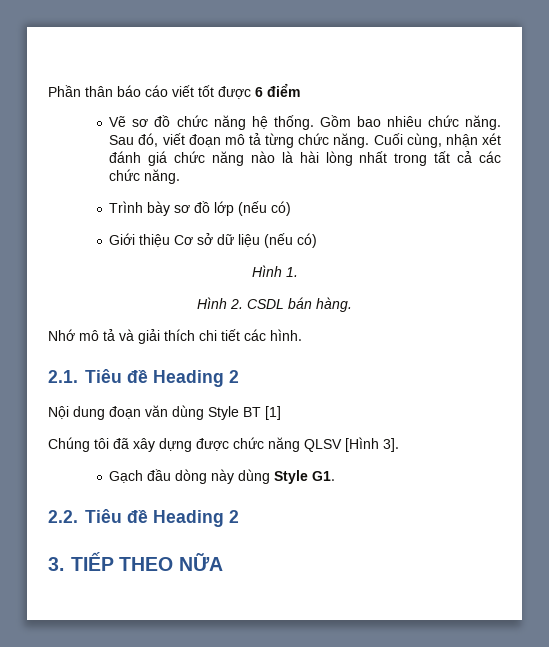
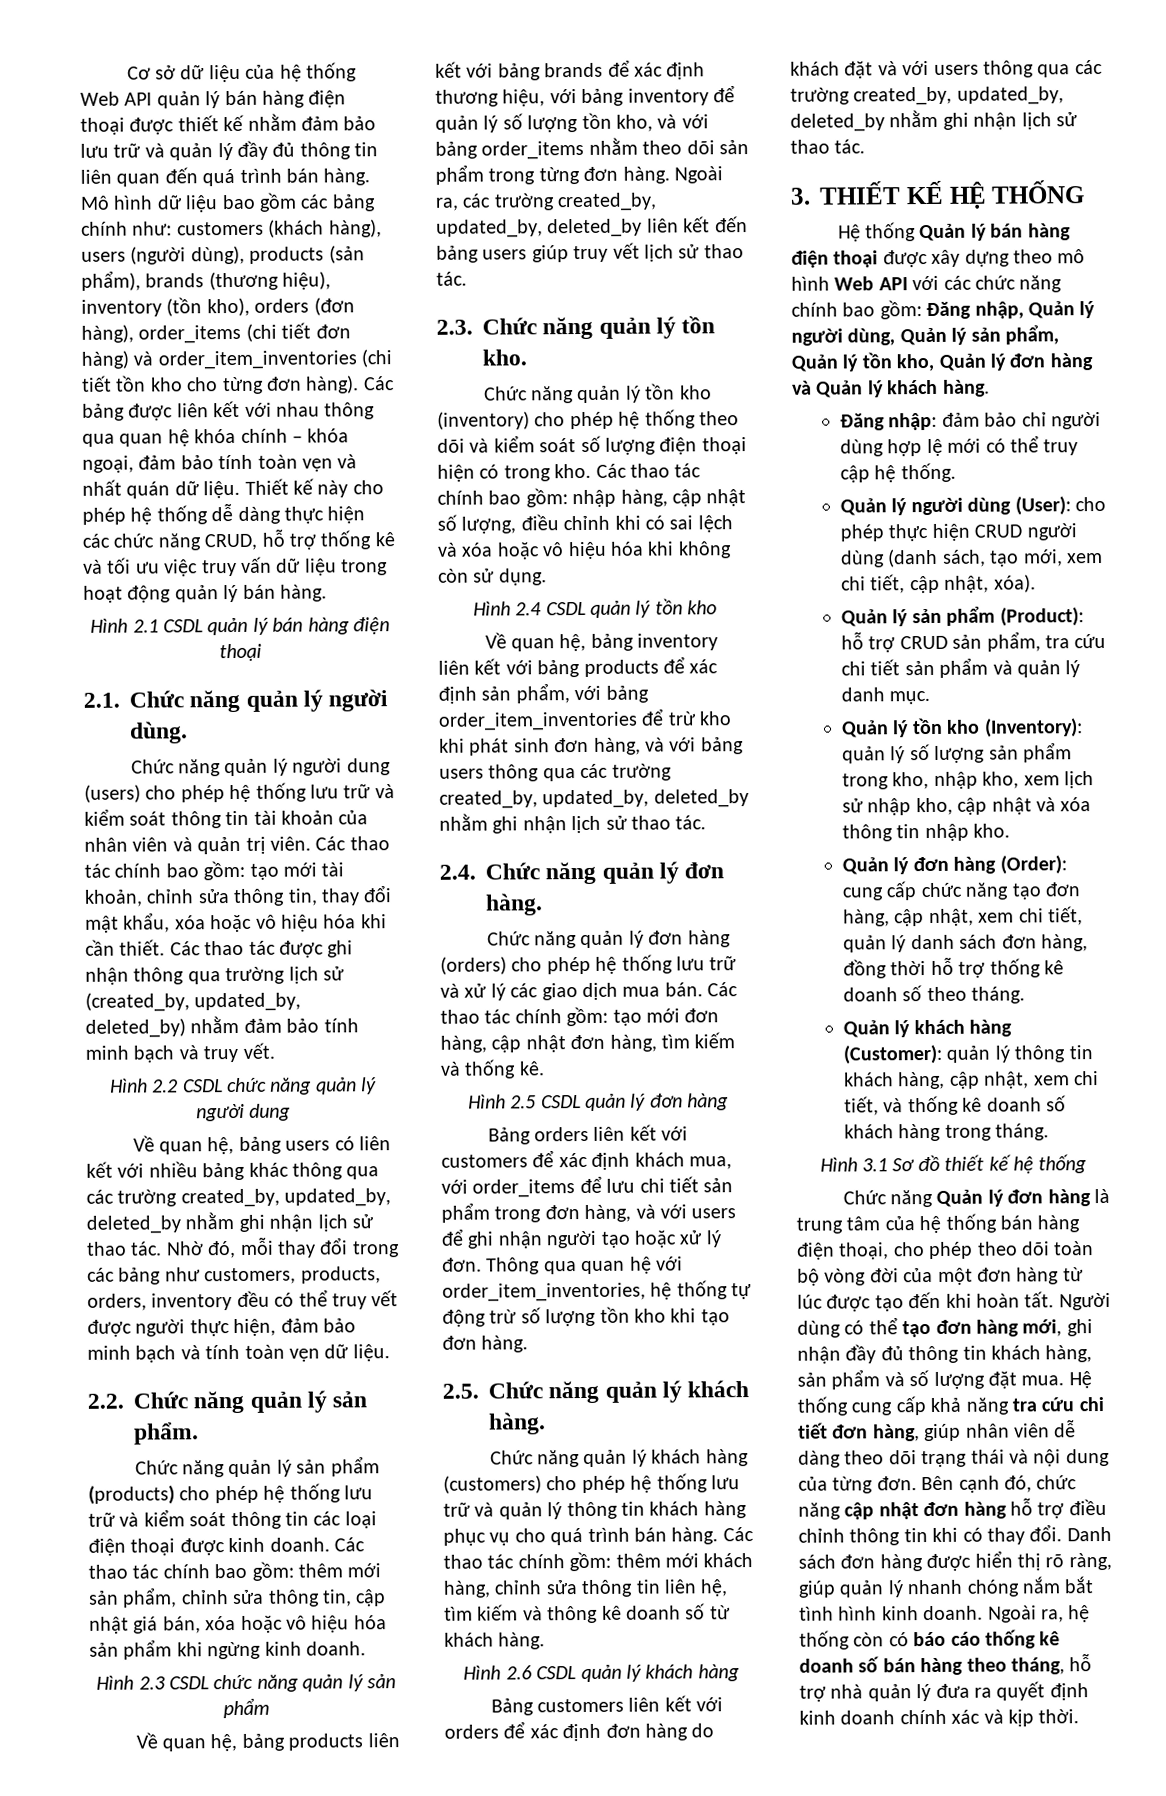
- Phần thân báo cáo viết tốt được 6 điểm
- Vẽ sơ đồ chức năng hệ thống. Gồm bao nhiêu chức năng. Sau đó, viết đoạn mô tả từng chức năng. Cuối cùng, nhận xét đánh giá chức năng nào là hài lòng nhất trong tất cả các chức năng.
- Trình bày sơ đồ lớp (nếu có)
- Giới thiệu Cơ sở dữ liệu (nếu có)
- Hình 1.
- Hình 2. CSDL bán hàng.
- Nhớ mô tả và giải thích chi tiết các hình.
- 2.1. Tiêu đề Heading 2
- Nội dung đoạn văn dùng Style BT [1]
- Chúng tôi đã xây dựng được chức năng QLSV [Hình 3].
- Gạch đầu dòng này dùng Style G1.
- 2.2. Tiêu đề Heading 2
- 3. TIẾP THEO NỮA
+ Cơ sở dữ liệu của hệ thống Web API quản lý bán hàng điện thoại được thiết kế nhằm đảm bảo lưu trữ và quản lý đầy đủ thông tin liên quan đến quá trình bán hàng. Mô hình dữ liệu bao gồm các bảng chính như: customers (khách hàng), users (người dùng), products (sản phẩm), brands (thương hiệu), inventory (tồn kho), orders (đơn hàng), order_items (chi tiết đơn hàng) và order_item_inventories (chi tiết tồn kho cho từng đơn hàng). Các bảng được liên kết với nhau thông qua quan hệ khóa chính – khóa ngoại, đảm bảo tính toàn vẹn và nhất quán dữ liệu. Thiết kế này cho phép hệ thống dễ dàng thực hiện các chức năng CRUD, hỗ trợ thống kê và tối ưu việc truy vấn dữ liệu trong hoạt động quản lý bán hàng.
+ Hình 2.1 CSDL quản lý bán hàng điện thoại
+ 2.1. Chức năng quản lý người dùng.
+ Chức năng quản lý người dung (users) cho phép hệ thống lưu trữ và kiểm soát thông tin tài khoản của nhân viên và quản trị viên. Các thao tác chính bao gồm: tạo mới tài khoản, chỉnh sửa thông tin, thay đổi mật khẩu, xóa hoặc vô hiệu hóa khi cần thiết. Các thao tác được ghi nhận thông qua trường lịch sử (created_by, updated_by, deleted_by) nhằm đảm bảo tính minh bạch và truy vết.
+ Hình 2.2 CSDL chức năng quản lý người dung
+ Về quan hệ, bảng users có liên kết với nhiều bảng khác thông qua các trường created_by, updated_by, deleted_by nhằm ghi nhận lịch sử thao tác. Nhờ đó, mỗi thay đổi trong các bảng như customers, products, orders, inventory đều có thể truy vết được người thực hiện, đảm bảo minh bạch và tính toàn vẹn dữ liệu.
+ 2.2. Chức năng quản lý sản phẩm.
+ Chức năng quản lý sản phẩm (products) cho phép hệ thống lưu trữ và kiểm soát thông tin các loại điện thoại được kinh doanh. Các thao tác chính bao gồm: thêm mới sản phẩm, chỉnh sửa thông tin, cập nhật giá bán, xóa hoặc vô hiệu hóa sản phẩm khi ngừng kinh doanh.
+ Hình 2.3 CSDL chức năng quản lý sản phẩm
+ Về quan hệ, bảng products liên kết với bảng brands để xác định thương hiệu, với bảng inventory để quản lý số lượng tồn kho, và với bảng order_items nhằm theo dõi sản phẩm trong từng đơn hàng. Ngoài ra, các trường created_by, updated_by, deleted_by liên kết đến bảng users giúp truy vết lịch sử thao tác.
+ 2.3. Chức năng quản lý tồn kho.
+ Chức năng quản lý tồn kho (inventory) cho phép hệ thống theo dõi và kiểm soát số lượng điện thoại hiện có trong kho. Các thao tác chính bao gồm: nhập hàng, cập nhật số lượng, điều chỉnh khi có sai lệch và xóa hoặc vô hiệu hóa khi không còn sử dụng.
+ Hình 2.4 CSDL quản lý tồn kho
+ Về quan hệ, bảng inventory liên kết với bảng products để xác định sản phẩm, với bảng order_item_inventories để trừ kho khi phát sinh đơn hàng, và với bảng users thông qua các trường created_by, updated_by, deleted_by nhằm ghi nhận lịch sử thao tác.
+ 2.4. Chức năng quản lý đơn hàng.
+ Chức năng quản lý đơn hàng (orders) cho phép hệ thống lưu trữ và xử lý các giao dịch mua bán. Các thao tác chính gồm: tạo mới đơn hàng, cập nhật đơn hàng, tìm kiếm và thống kê.
+ Hình 2.5 CSDL quản lý đơn hàng
+ Bảng orders liên kết với customers để xác định khách mua, với order_items để lưu chi tiết sản phẩm trong đơn hàng, và với users để ghi nhận người tạo hoặc xử lý đơn. Thông qua quan hệ với order_item_inventories, hệ thống tự động trừ số lượng tồn kho khi tạo đơn hàng.
+ 2.5. Chức năng quản lý khách hàng.
+ Chức năng quản lý khách hàng (customers) cho phép hệ thống lưu trữ và quản lý thông tin khách hàng phục vụ cho quá trình bán hàng. Các thao tác chính gồm: thêm mới khách hàng, chỉnh sửa thông tin liên hệ, tìm kiếm và thông kê doanh số từ khách hàng.
+ Hình 2.6 CSDL quản lý khách hàng
+ Bảng customers liên kết với orders để xác định đơn hàng do khách đặt và với users thông qua các trường created_by, updated_by, deleted_by nhằm ghi nhận lịch sử thao tác.
+ 3. THIẾT KẾ HỆ THỐNG
+ Hệ thống Quản lý bán hàng điện thoại được xây dựng theo mô hình Web API với các chức năng chính bao gồm: Đăng nhập, Quản lý người dùng, Quản lý sản phẩm, Quản lý tồn kho, Quản lý đơn hàng và Quản lý khách hàng.
+ Đăng nhập: đảm bảo chỉ người dùng hợp lệ mới có thể truy cập hệ thống.
+ Quản lý người dùng (User): cho phép thực hiện CRUD người dùng (danh sách, tạo mới, xem chi tiết, cập nhật, xóa).
+ Quản lý sản phẩm (Product): hỗ trợ CRUD sản phẩm, tra cứu chi tiết sản phẩm và quản lý danh mục.
+ Quản lý tồn kho (Inventory): quản lý số lượng sản phẩm trong kho, nhập kho, xem lịch sử nhập kho, cập nhật và xóa thông tin nhập kho.
+ Quản lý đơn hàng (Order): cung cấp chức năng tạo đơn hàng, cập nhật, xem chi tiết, quản lý danh sách đơn hàng, đồng thời hỗ trợ thống kê doanh số theo tháng.
+ Quản lý khách hàng (Customer): quản lý thông tin khách hàng, cập nhật, xem chi tiết, và thống kê doanh số khách hàng trong tháng.
+ Hình 3.1 Sơ đồ thiết kế hệ thống
+ Chức năng Quản lý đơn hàng là trung tâm của hệ thống bán hàng điện thoại, cho phép theo dõi toàn bộ vòng đời của một đơn hàng từ lúc được tạo đến khi hoàn tất. Người dùng có thể tạo đơn hàng mới, ghi nhận đầy đủ thông tin khách hàng, sản phẩm và số lượng đặt mua. Hệ thống cung cấp khả năng tra cứu chi tiết đơn hàng, giúp nhân viên dễ dàng theo dõi trạng thái và nội dung của từng đơn. Bên cạnh đó, chức năng cập nhật đơn hàng hỗ trợ điều chỉnh thông tin khi có thay đổi. Danh sách đơn hàng được hiển thị rõ ràng, giúp quản lý nhanh chóng nắm bắt tình hình kinh doanh. Ngoài ra, hệ thống còn có báo cáo thống kê doanh số bán hàng theo tháng, hỗ trợ nhà quản lý đưa ra quyết định kinh doanh chính xác và kịp thời.

